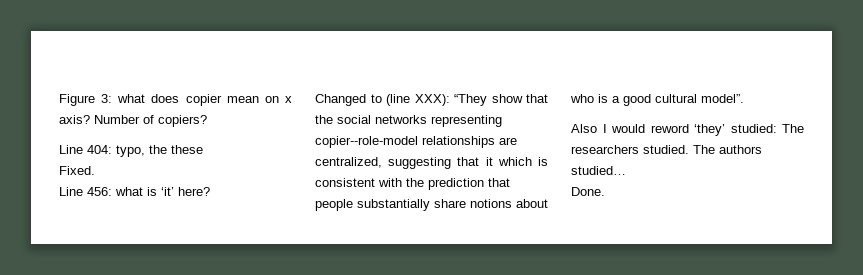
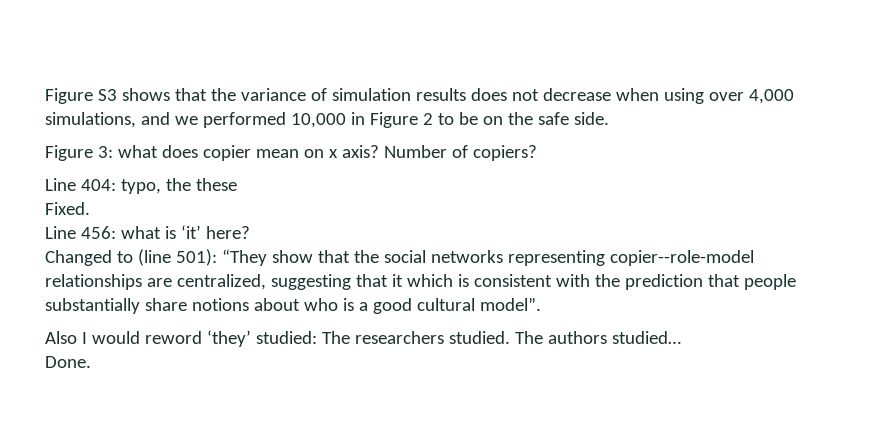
+ Figure S3 shows that the variance of simulation results does not decrease when using over 4,000 simulations, and we performed 10,000 in Figure 2 to be on the safe side.
- Changed to (line XXX): “They show that the social networks representing copier--role-model relationships are centralized, suggesting that it which is consistent with the prediction that people substantially share notions about who is a good cultural model”.
+ Changed to (line 501): “They show that the social networks representing copier--role-model relationships are centralized, suggesting that it which is consistent with the prediction that people substantially share notions about who is a good cultural model”.

